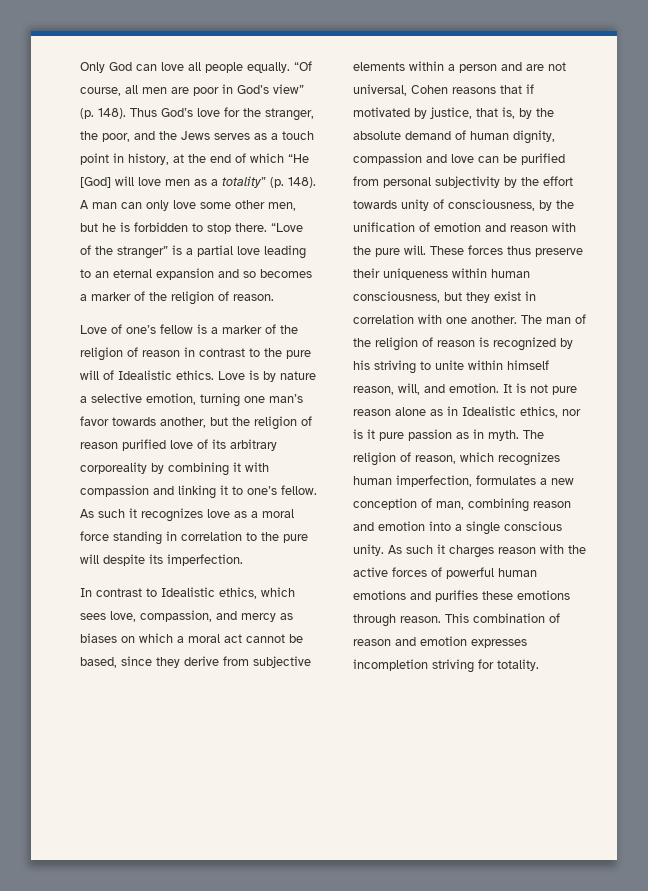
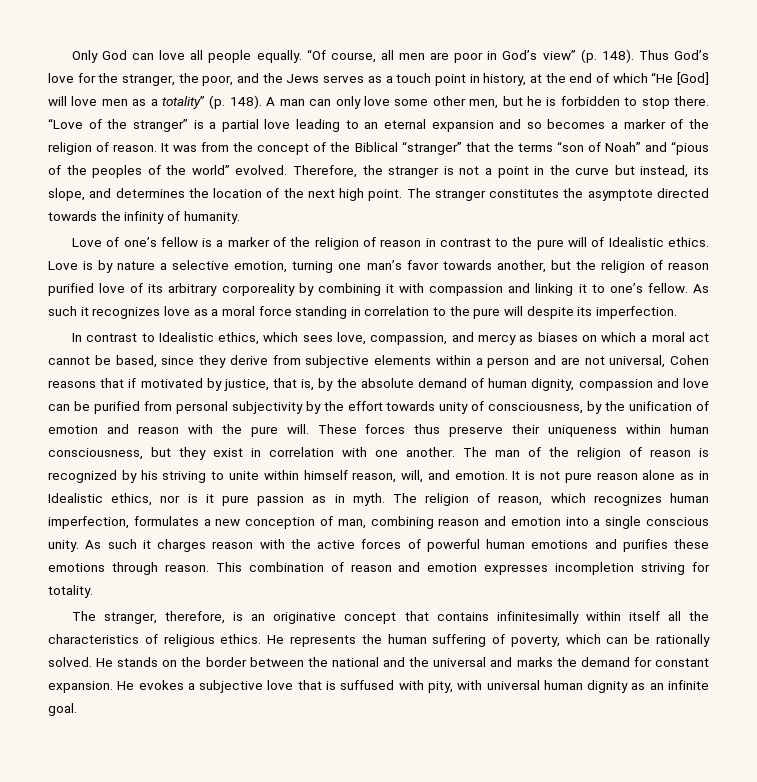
+ It was from the concept of the Biblical “stranger” that the terms “son of Noah” and “pious of the peoples of the world” evolved. Therefore, the stranger is not a point in the curve but instead, its slope, and determines the location of the next high point. The stranger constitutes the asymptote directed towards the infinity of humanity.
+ The stranger, therefore, is an originative concept that contains infinitesimally within itself all the characteristics of religious ethics. He represents the human suffering of poverty, which can be rationally solved. He stands on the border between the national and the universal and marks the demand for constant expansion. He evokes a subjective love that is suffused with pity, with universal human dignity as an infinite goal.

